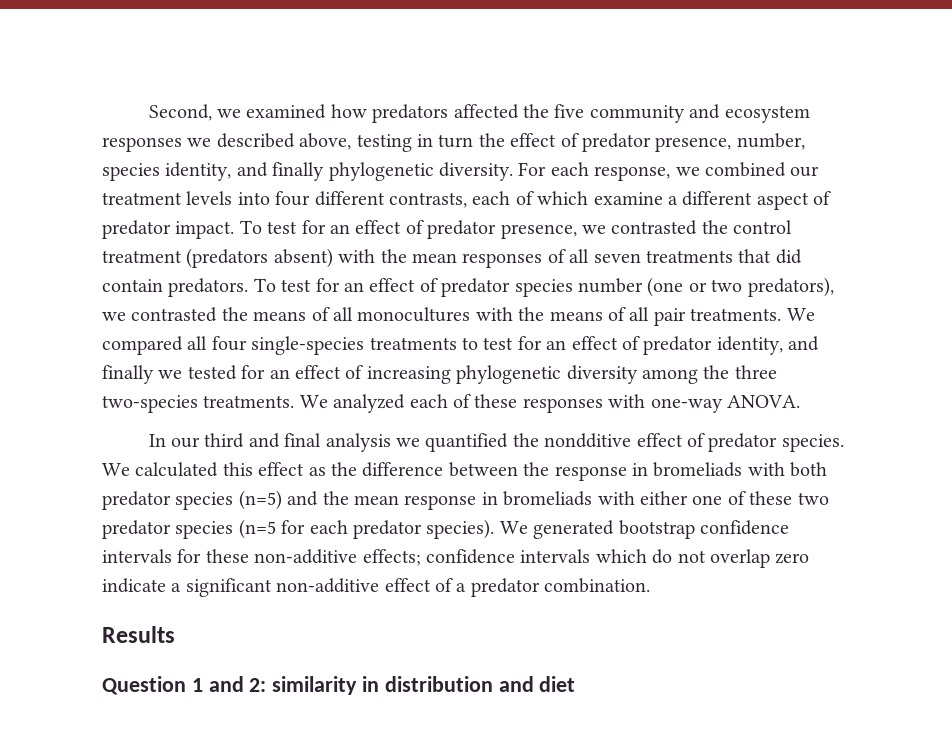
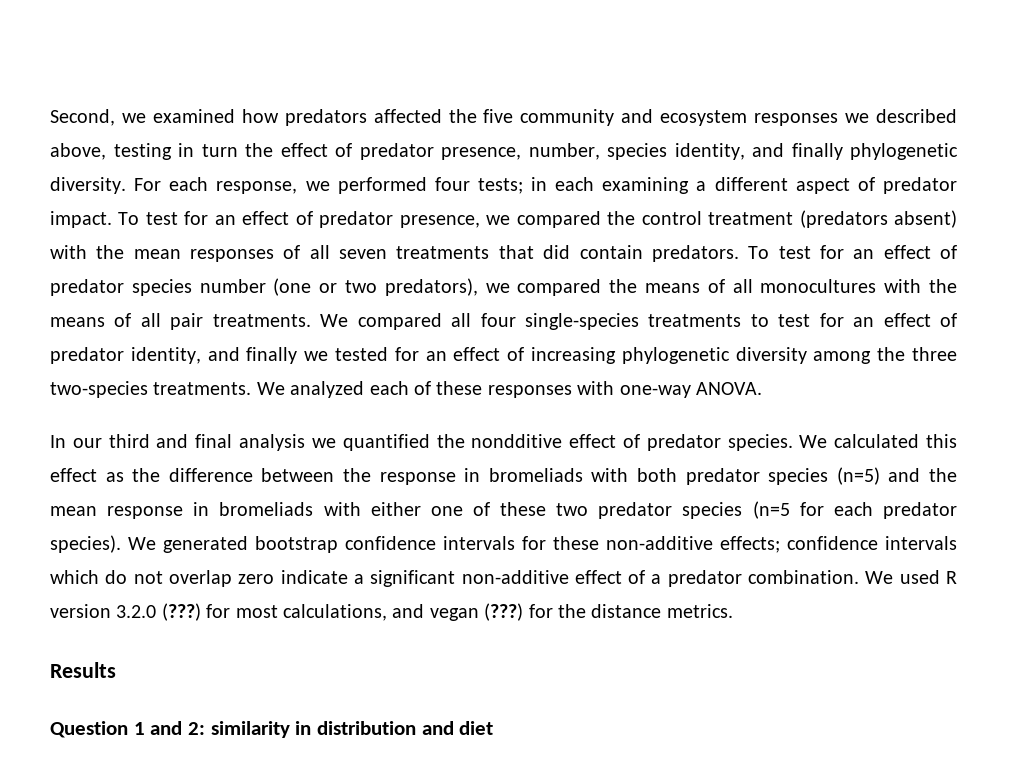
- For each response, we combined our treatment levels into four different contrasts, each of which examine a different aspect of predator impact.
+ For each response, we performed four tests; in each examining a different aspect of predator impact.
- To test for an effect of predator presence, we contrasted the control treatment (predators absent) with the mean responses of all seven treatments that did contain predators.
+ To test for an effect of predator presence, we compared the control treatment (predators absent) with the mean responses of all seven treatments that did contain predators.
- To test for an effect of predator species number (one or two predators), we contrasted the means of all monocultures with the means of all pair treatments.
+ To test for an effect of predator species number (one or two predators), we compared the means of all monocultures with the means of all pair treatments.
+ We used R version 3.2.0 (???) for most calculations, and vegan (???) for the distance metrics.

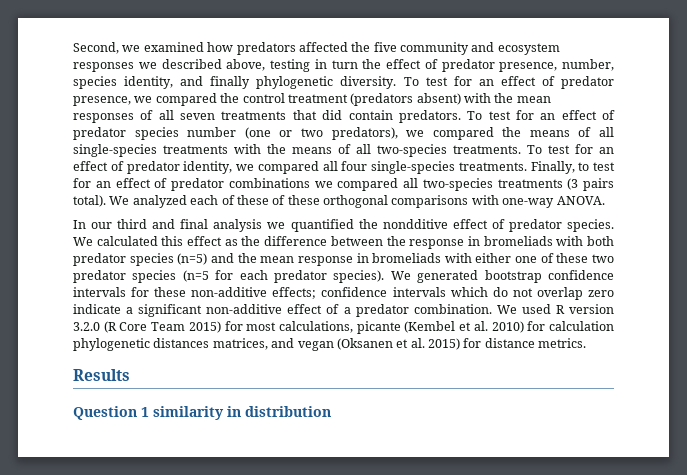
- For each response, we performed four tests; in each examining a different aspect of predator impact.
- To test for an effect of predator species number (one or two predators), we compared the means of all monocultures with the means of all pair treatments. We compared all four single-species treatments to test for an effect of predator identity, and finally we tested for an effect of increasing phylogenetic diversity among the three two-species treatments.
+ To test for an effect of predator species number (one or two predators), we compared the means of all single-species treatments with the means of all two-species treatments. To test for an effect of predator identity, we compared all four single-species treatments. Finally, to test for an effect of predator combinations we compared all two-species treatments (3 pairs total).
- We analyzed each of these responses with one-way ANOVA.
+ We analyzed each of these of these orthogonal comparisons with one-way ANOVA.
- We used R version 3.2.0 (???) for most calculations, and vegan (???) for the distance metrics.
+ We used R version 3.2.0 (R Core Team 2015) for most calculations, picante (Kembel et al. 2010) for calculation phylogenetic distances matrices, and vegan (Oksanen et al. 2015) for distance metrics.
- Question 1 and 2: similarity in distribution and diet
+ Question 1 similarity in distribution

